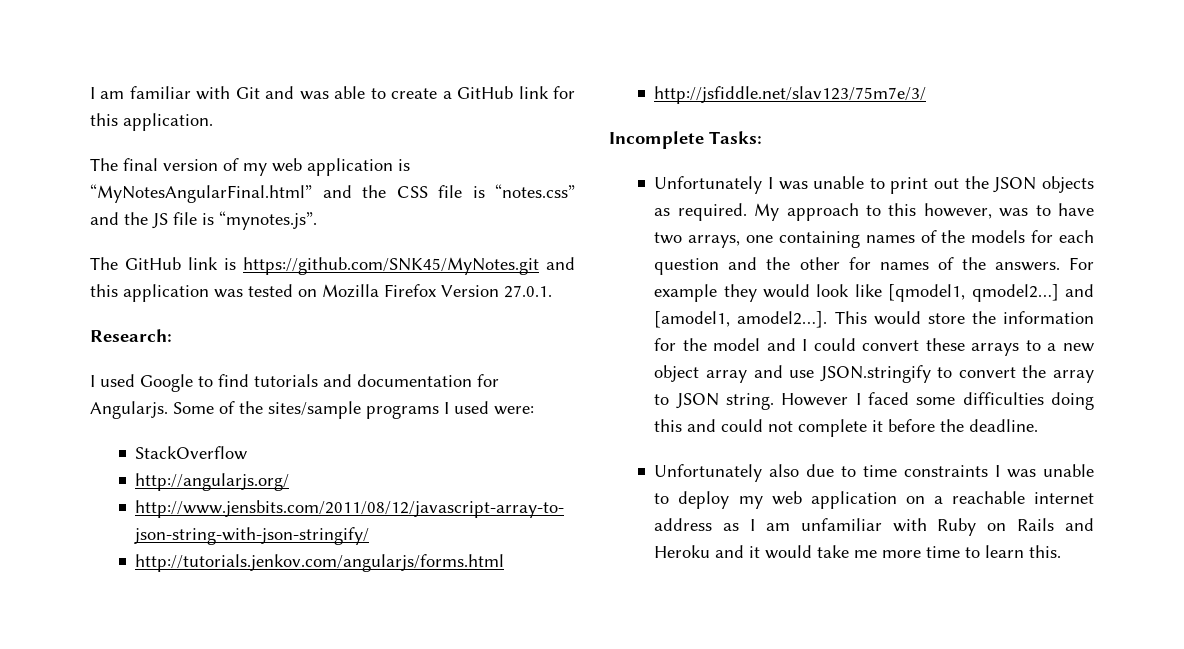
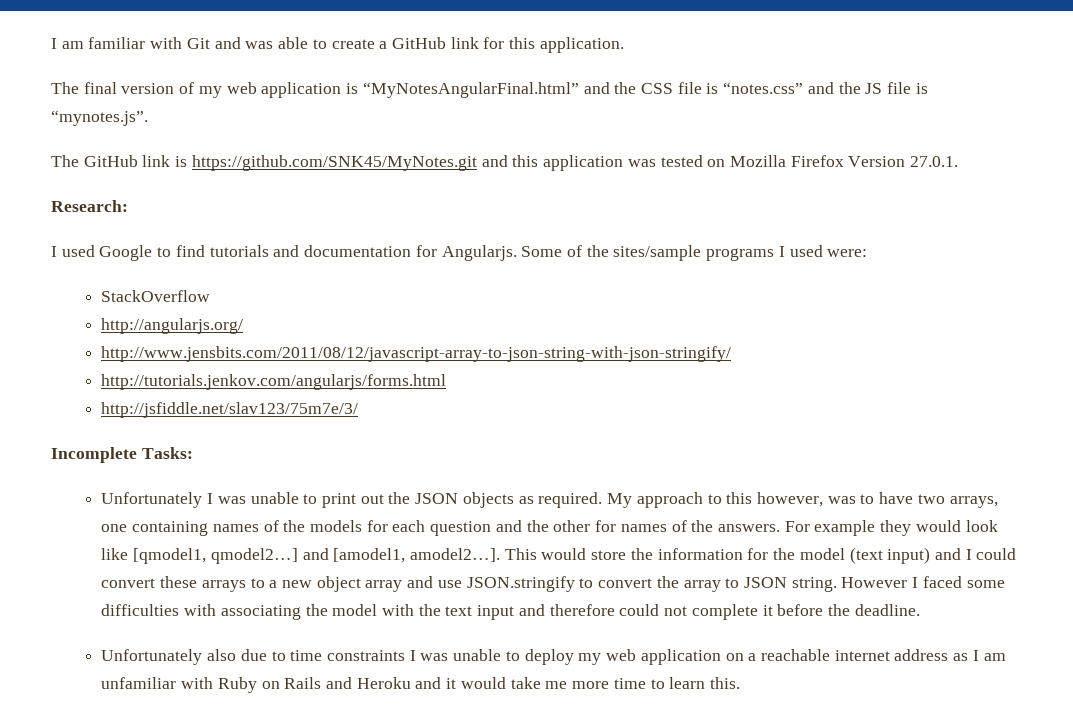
- This would store the information for the model and I could convert these arrays to a new object array and use JSON.stringify to convert the array to JSON string.
+ This would store the information for the model (text input) and I could convert these arrays to a new object array and use JSON.stringify to convert the array to JSON string.
- However I faced some difficulties doing this and could not complete it before the deadline.
+ However I faced some difficulties with associating the model with the text input and therefore could not complete it before the deadline.

